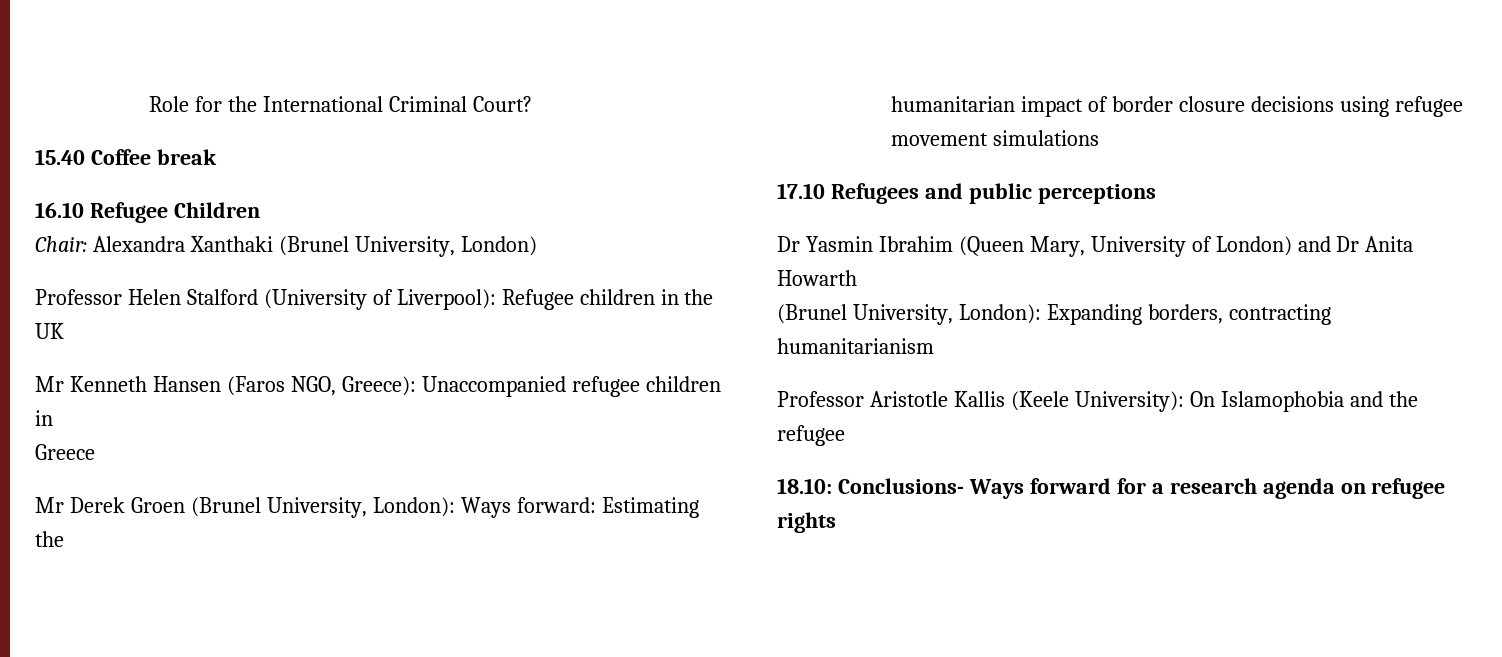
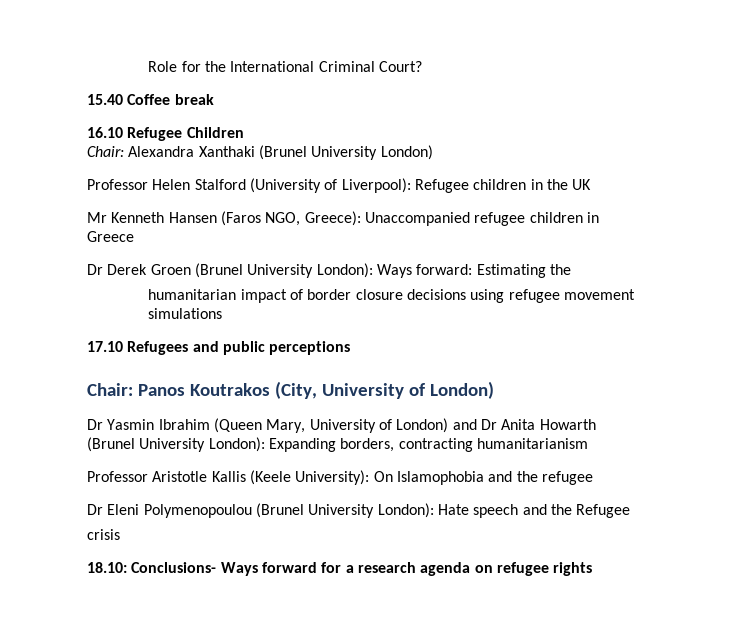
- Chair: Alexandra Xanthaki (Brunel University, London)
+ Chair: Alexandra Xanthaki (Brunel University London)
- Mr Derek Groen (Brunel University, London): Ways forward: Estimating the
+ Dr Derek Groen (Brunel University London): Ways forward: Estimating the
+ Chair: Panos Koutrakos (City, University of London)
- (Brunel University, London): Expanding borders, contracting humanitarianism
+ (Brunel University London): Expanding borders, contracting humanitarianism
+ Dr Eleni Polymenopoulou (Brunel University London): Hate speech and the Refugee
+ crisis

